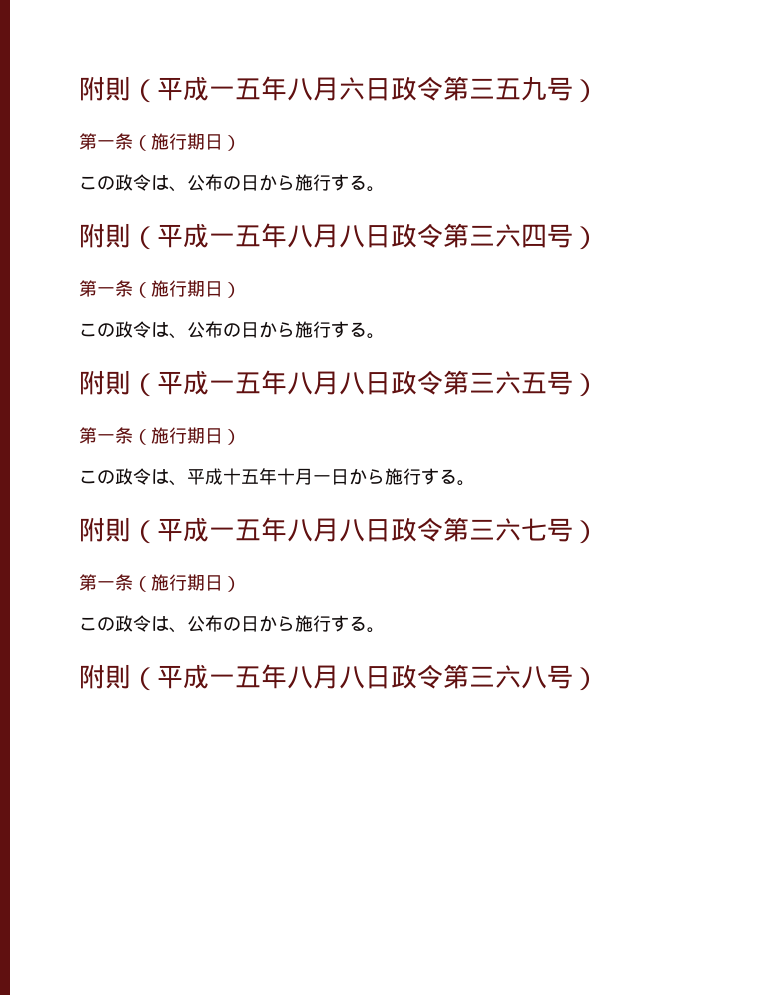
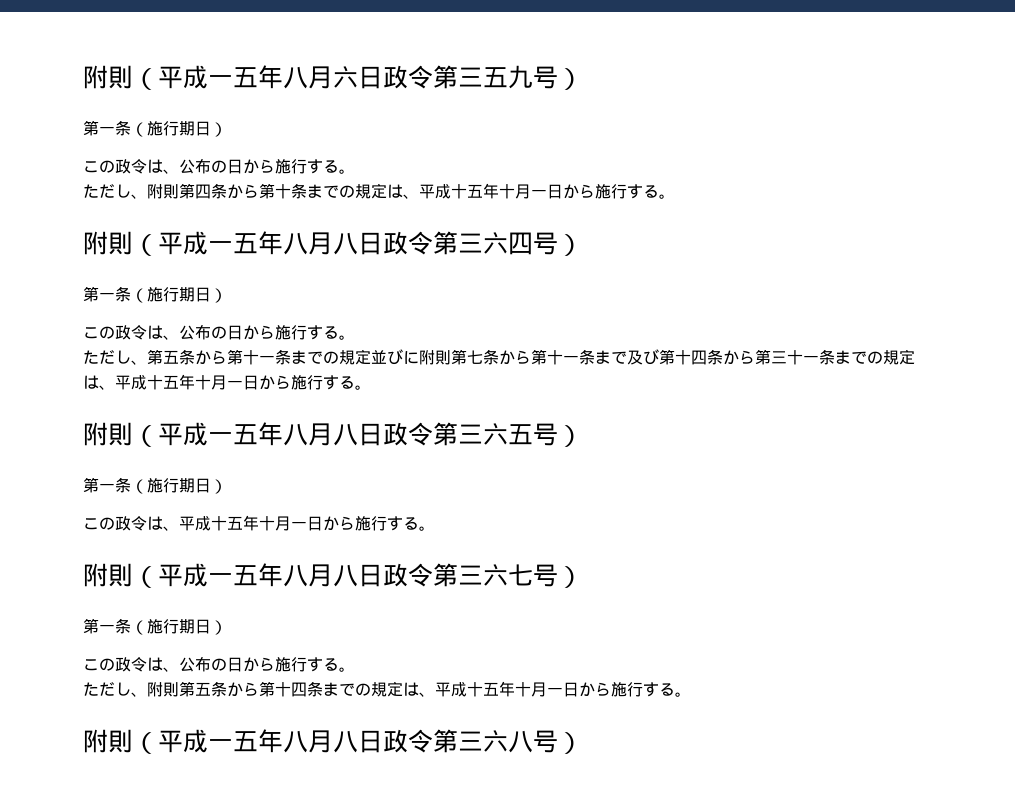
+ ただし、附則第四条から第十条までの規定は、平成十五年十月一日から施行する。
+ ただし、第五条から第十一条までの規定並びに附則第七条から第十一条まで及び第十四条から第三十一条までの規定は、平成十五年十月一日から施行する。
+ ただし、附則第五条から第十四条までの規定は、平成十五年十月一日から施行する。

